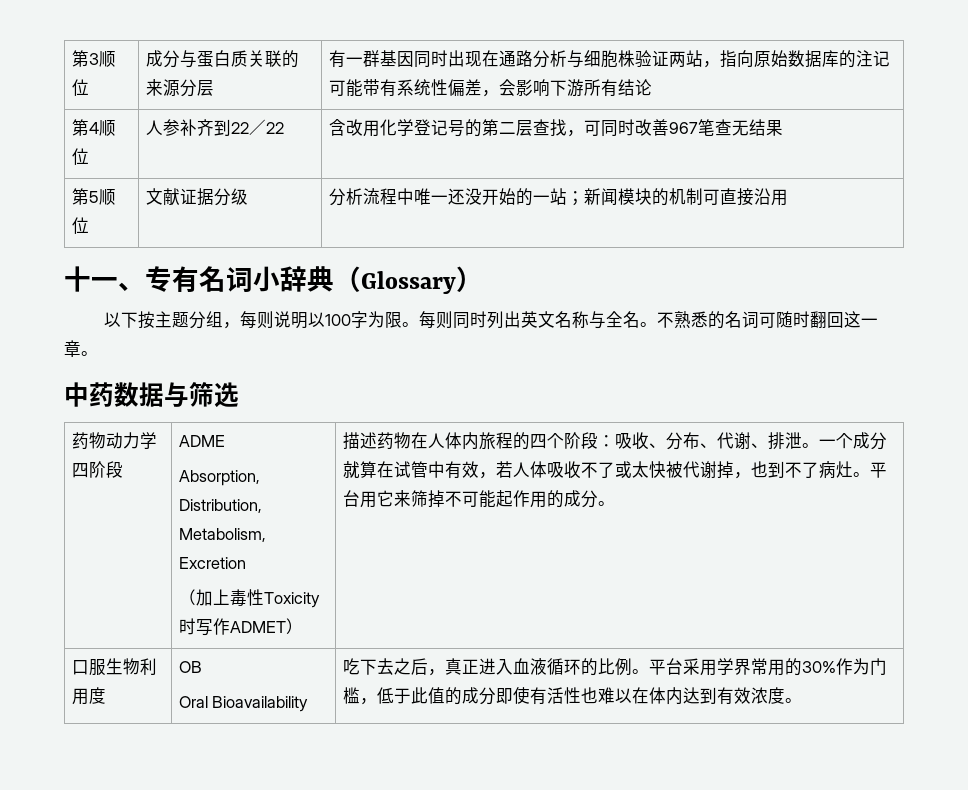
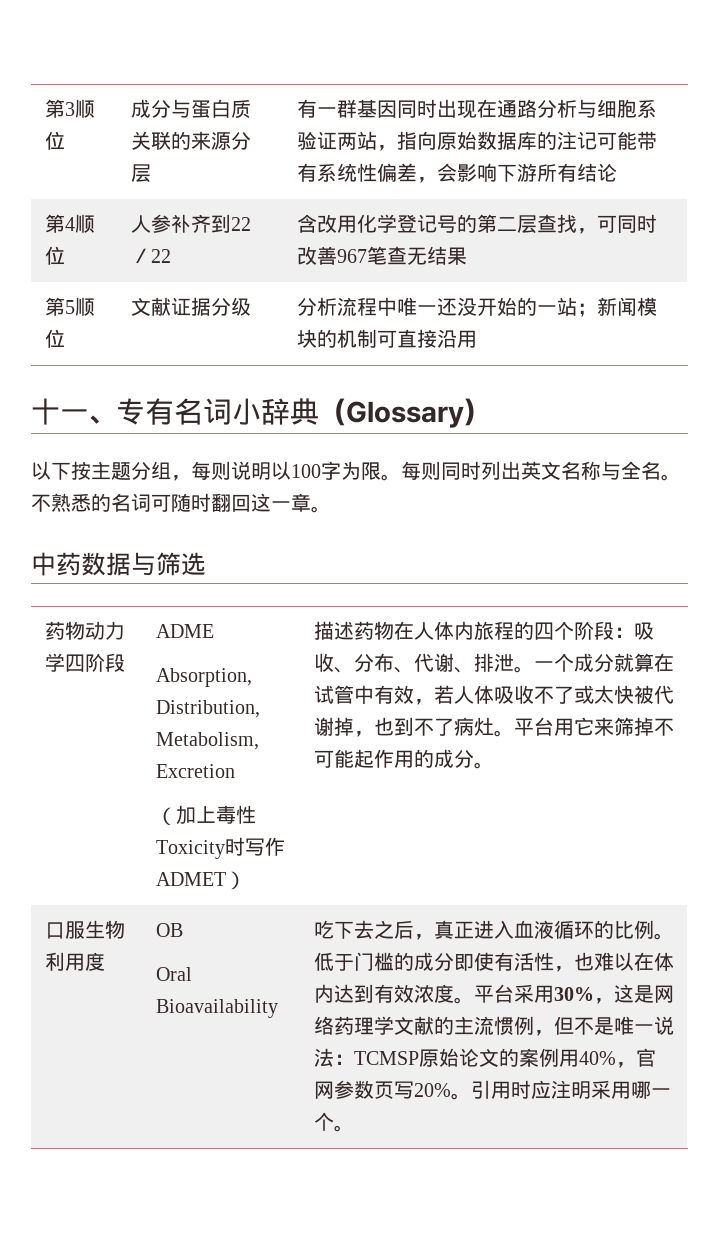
- 第3顺位 | 成分与蛋白质关联的来源分层 | 有一群基因同时出现在通路分析与细胞株验证两站，指向原始数据库的注记可能带有系统性偏差，会影响下游所有结论
+ 第3顺位 | 成分与蛋白质关联的来源分层 | 有一群基因同时出现在通路分析与细胞系验证两站，指向原始数据库的注记可能带有系统性偏差，会影响下游所有结论
- 平台采用学界常用的30%作为门槛，低于此值的成分即使有活性也难以在体内达到有效浓度。
+ 低于门槛的成分即使有活性，也难以在体内达到有效浓度。
+ 平台采用30%，这是网络药理学文献的主流惯例，但不是唯一说法：TCMSP原始论文的案例用40%，官网参数页写20%。引用时应注明采用哪一个。

